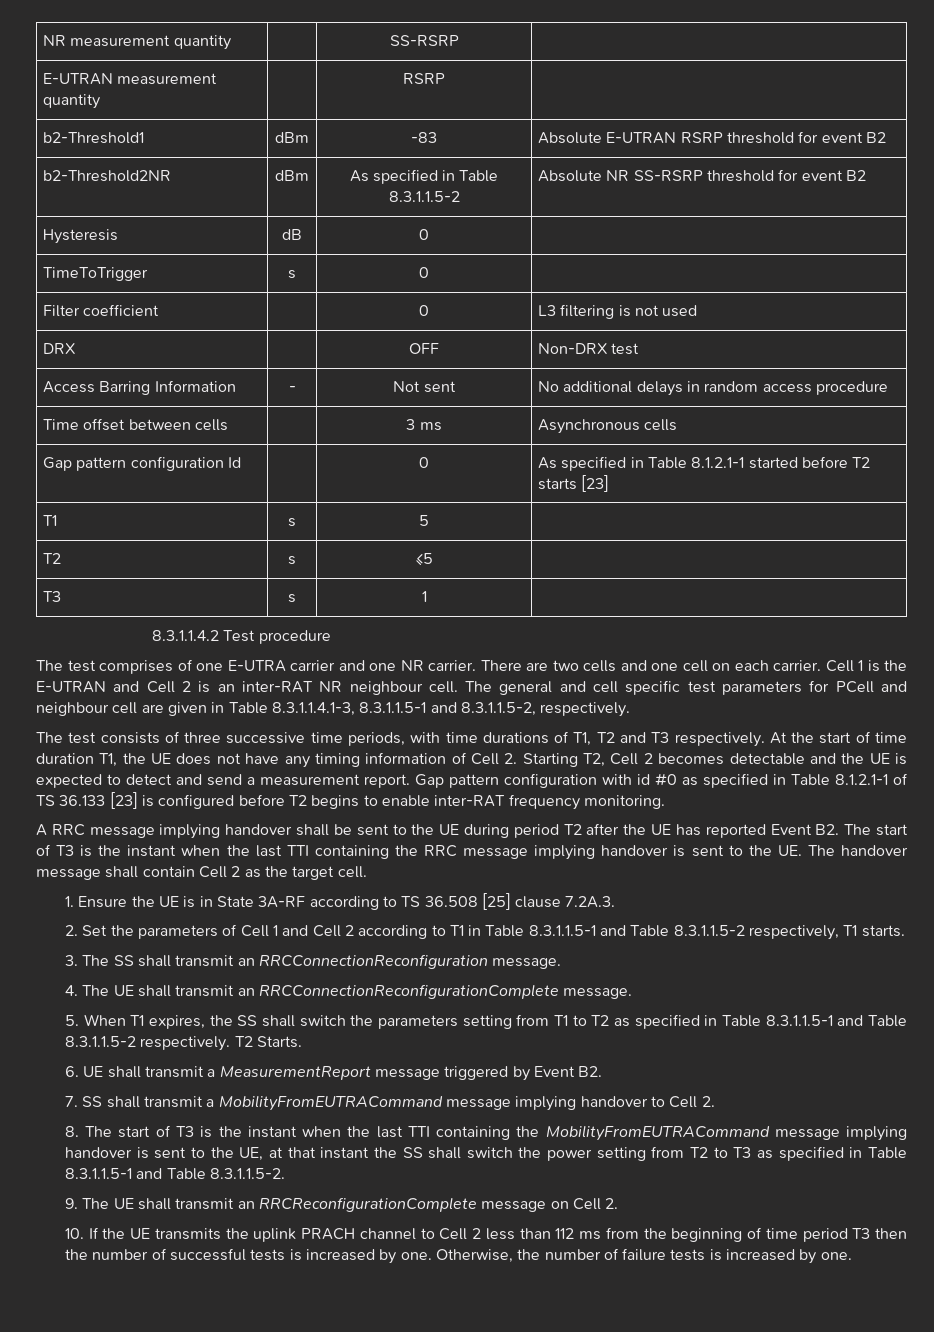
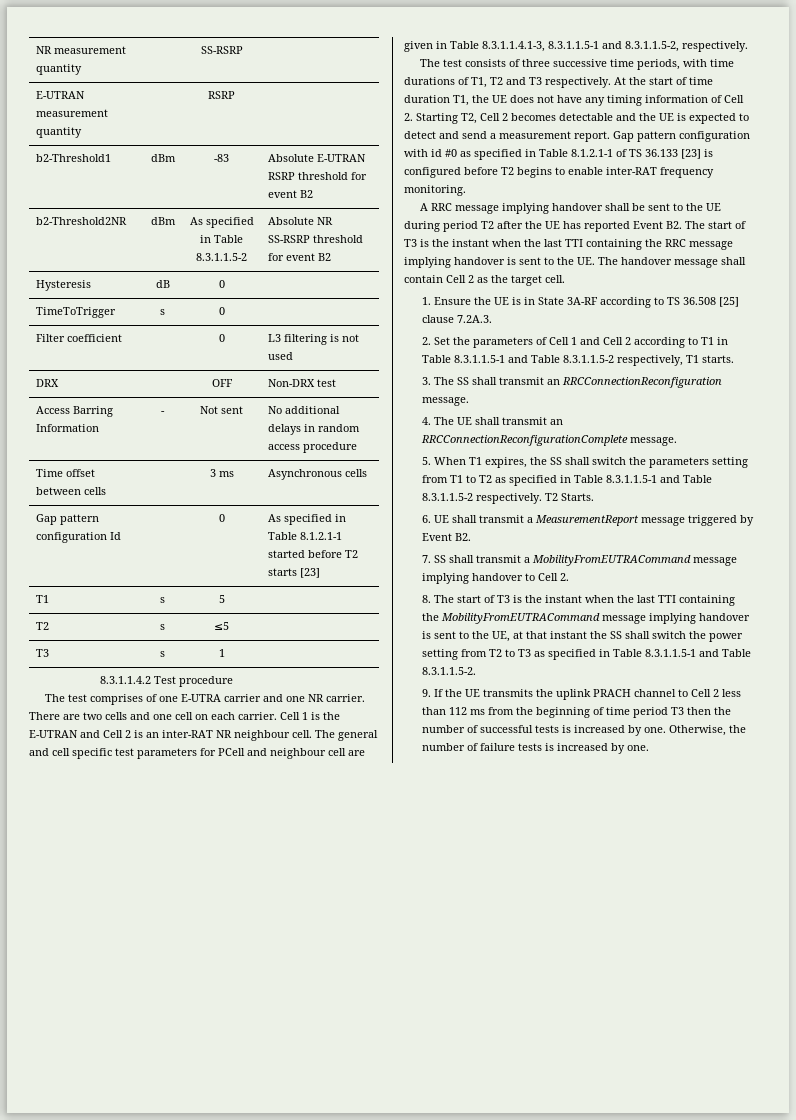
- 9. The UE shall transmit an RRCReconfigurationComplete message on Cell 2.
- 10. If the UE transmits the uplink PRACH channel to Cell 2 less than 112 ms from the beginning of time period T3 then the number of successful tests is increased by one.
+ 9. If the UE transmits the uplink PRACH channel to Cell 2 less than 112 ms from the beginning of time period T3 then the number of successful tests is increased by one.

